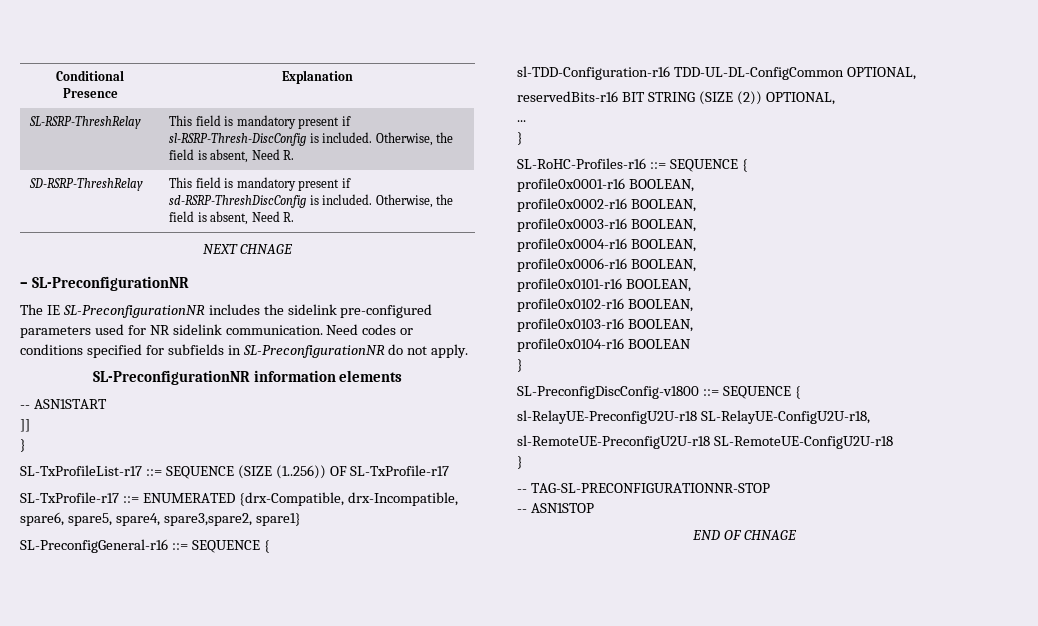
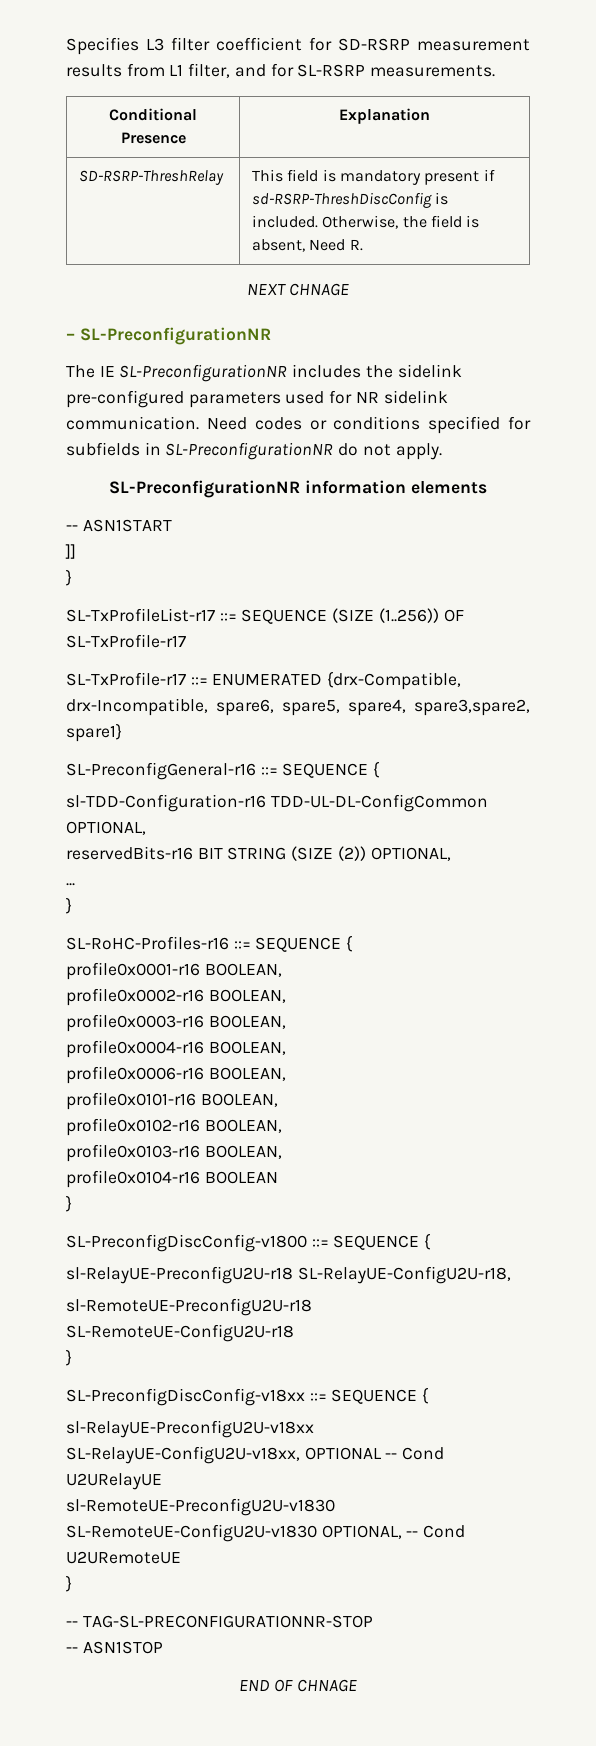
+ Specifies L3 filter coefficient for SD-RSRP measurement results from L1 filter, and for SL-RSRP measurements.
  Conditional Presence | Explanation
- SL-RSRP-ThreshRelay | This field is mandatory present if sl-RSRP-Thresh-DiscConfig is included. Otherwise, the field is absent, Need R.
+ SL-PreconfigDiscConfig-v18xx ::= SEQUENCE {
+ sl-RelayUE-PreconfigU2U-v18xx SL-RelayUE-ConfigU2U-v18xx, OPTIONAL -- Cond U2URelayUE
+ sl-RemoteUE-PreconfigU2U-v1830 SL-RemoteUE-ConfigU2U-v1830 OPTIONAL, -- Cond U2URemoteUE
+ }

